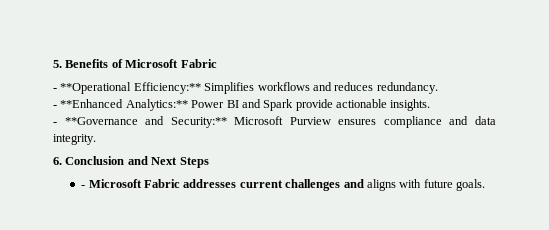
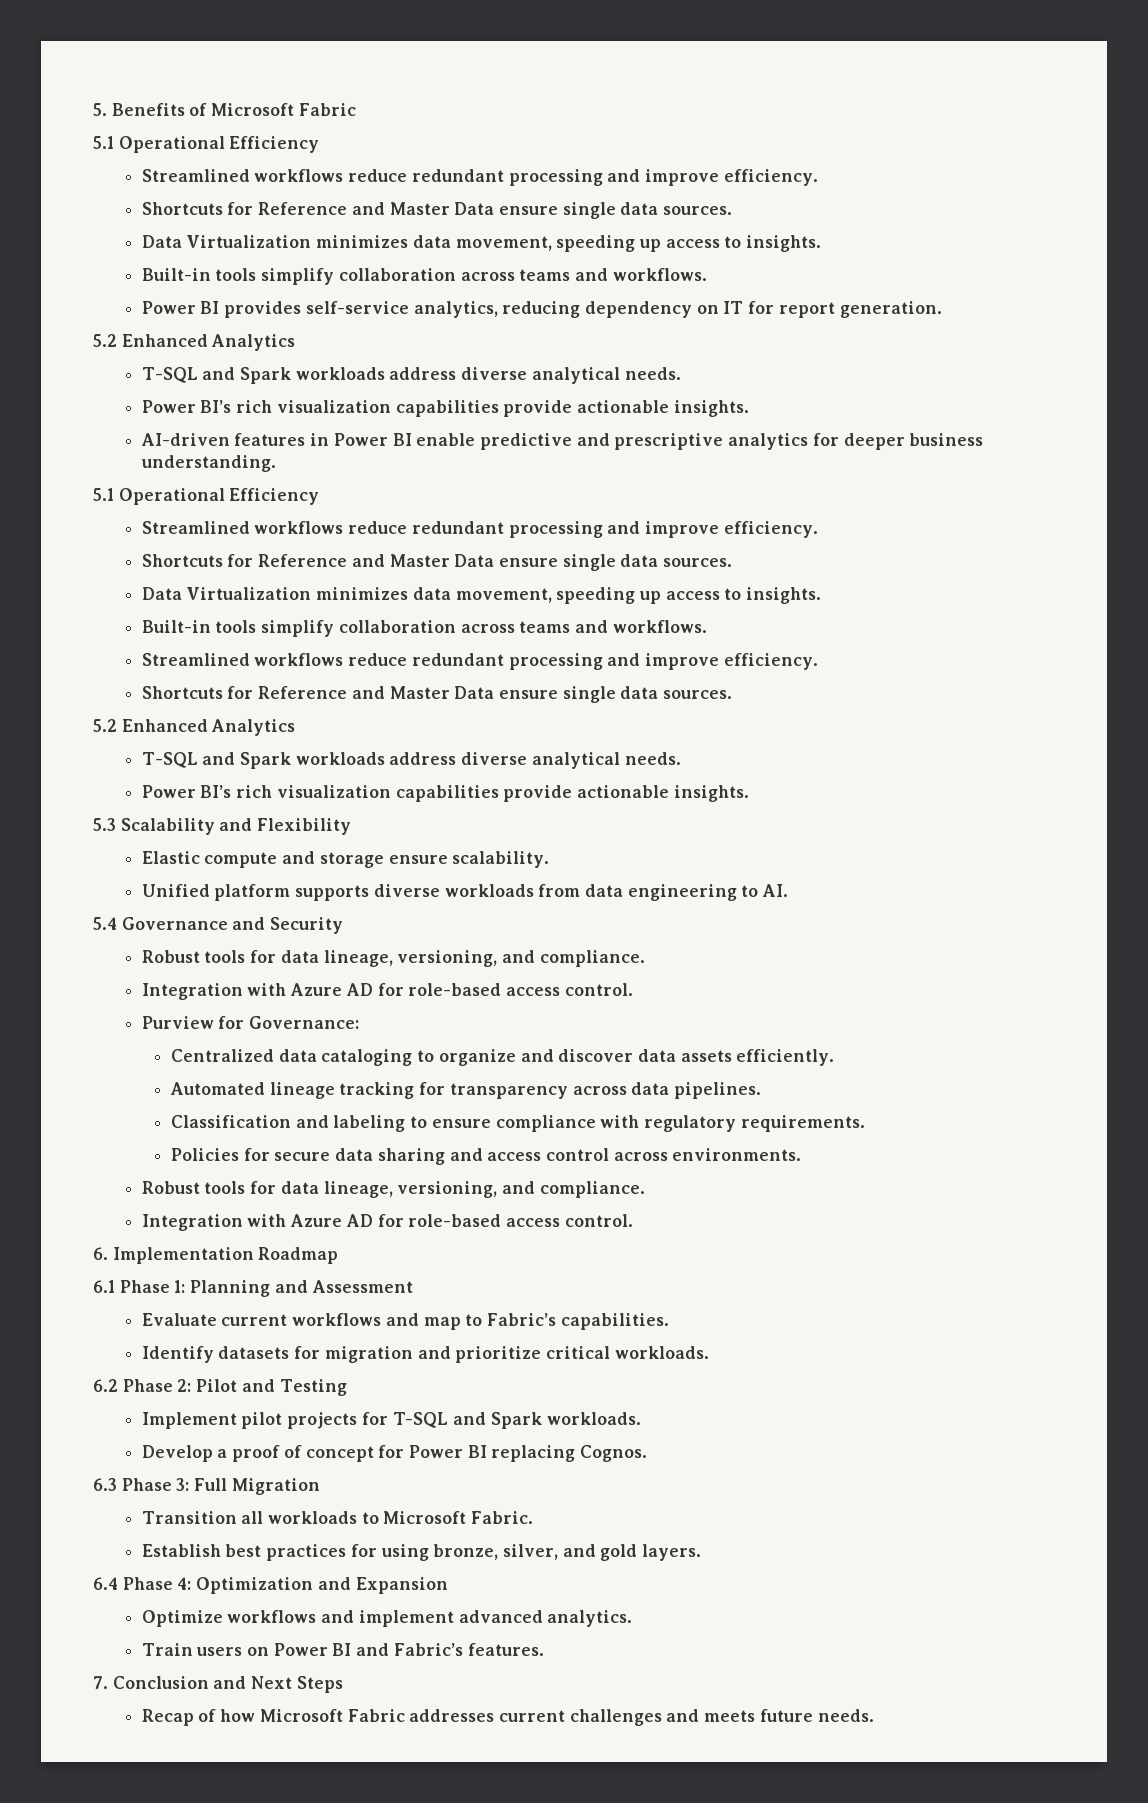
  5. Benefits of Microsoft Fabric
- - **Operational Efficiency:** Simplifies workflows and reduces redundancy.
- - **Enhanced Analytics:** Power BI and Spark provide actionable insights.
- - **Governance and Security:** Microsoft Purview ensures compliance and data integrity.
- 6. Conclusion and Next Steps
+ 5.1 Operational Efficiency
+ Streamlined workflows reduce redundant processing and improve efficiency.
+ Shortcuts for Reference and Master Data ensure single data sources.
+ Data Virtualization minimizes data movement, speeding up access to insights.
+ Built-in tools simplify collaboration across teams and workflows.
+ Power BI provides self-service analytics, reducing dependency on IT for report generation.
+ 5.2 Enhanced Analytics
+ T-SQL and Spark workloads address diverse analytical needs.
+ Power BI’s rich visualization capabilities provide actionable insights.
+ AI-driven features in Power BI enable predictive and prescriptive analytics for deeper business understanding.
+ 5.1 Operational Efficiency
+ Streamlined workflows reduce redundant processing and improve efficiency.
+ Shortcuts for Reference and Master Data ensure single data sources.
+ Data Virtualization minimizes data movement, speeding up access to insights.
+ Built-in tools simplify collaboration across teams and workflows.
+ Streamlined workflows reduce redundant processing and improve efficiency.
+ Shortcuts for Reference and Master Data ensure single data sources.
+ 5.2 Enhanced Analytics
+ T-SQL and Spark workloads address diverse analytical needs.
+ Power BI’s rich visualization capabilities provide actionable insights.
+ 5.3 Scalability and Flexibility
+ Elastic compute and storage ensure scalability.
+ Unified platform supports diverse workloads from data engineering to AI.
+ 5.4 Governance and Security
+ Robust tools for data lineage, versioning, and compliance.
+ Integration with Azure AD for role-based access control.
+ Purview for Governance:
+ Centralized data cataloging to organize and discover data assets efficiently.
+ Automated lineage tracking for transparency across data pipelines.
+ Classification and labeling to ensure compliance with regulatory requirements.
+ Policies for secure data sharing and access control across environments.
+ Robust tools for data lineage, versioning, and compliance.
+ Integration with Azure AD for role-based access control.
+ 6. Implementation Roadmap
+ 6.1 Phase 1: Planning and Assessment
+ Evaluate current workflows and map to Fabric’s capabilities.
+ Identify datasets for migration and prioritize critical workloads.
+ 6.2 Phase 2: Pilot and Testing
+ Implement pilot projects for T-SQL and Spark workloads.
+ Develop a proof of concept for Power BI replacing Cognos.
+ 6.3 Phase 3: Full Migration
+ Transition all workloads to Microsoft Fabric.
+ Establish best practices for using bronze, silver, and gold layers.
+ 6.4 Phase 4: Optimization and Expansion
+ Optimize workflows and implement advanced analytics.
+ Train users on Power BI and Fabric’s features.
+ 7. Conclusion and Next Steps
- - Microsoft Fabric addresses current challenges and aligns with future goals.
+ Recap of how Microsoft Fabric addresses current challenges and meets future needs.

